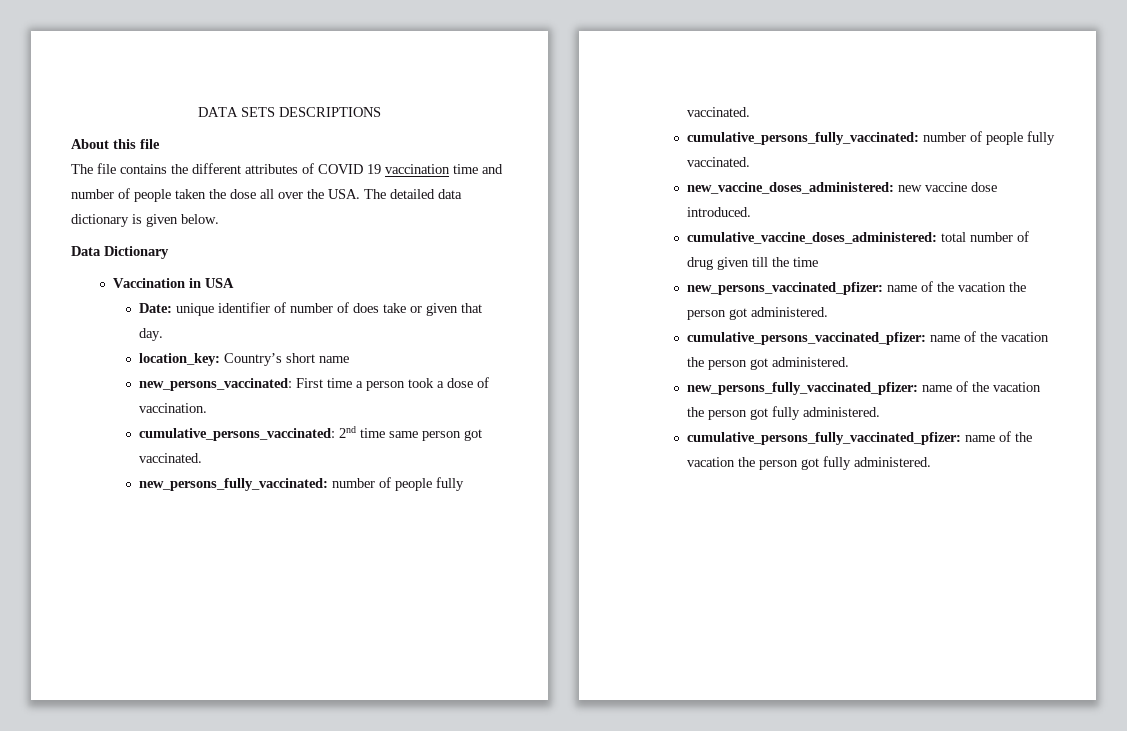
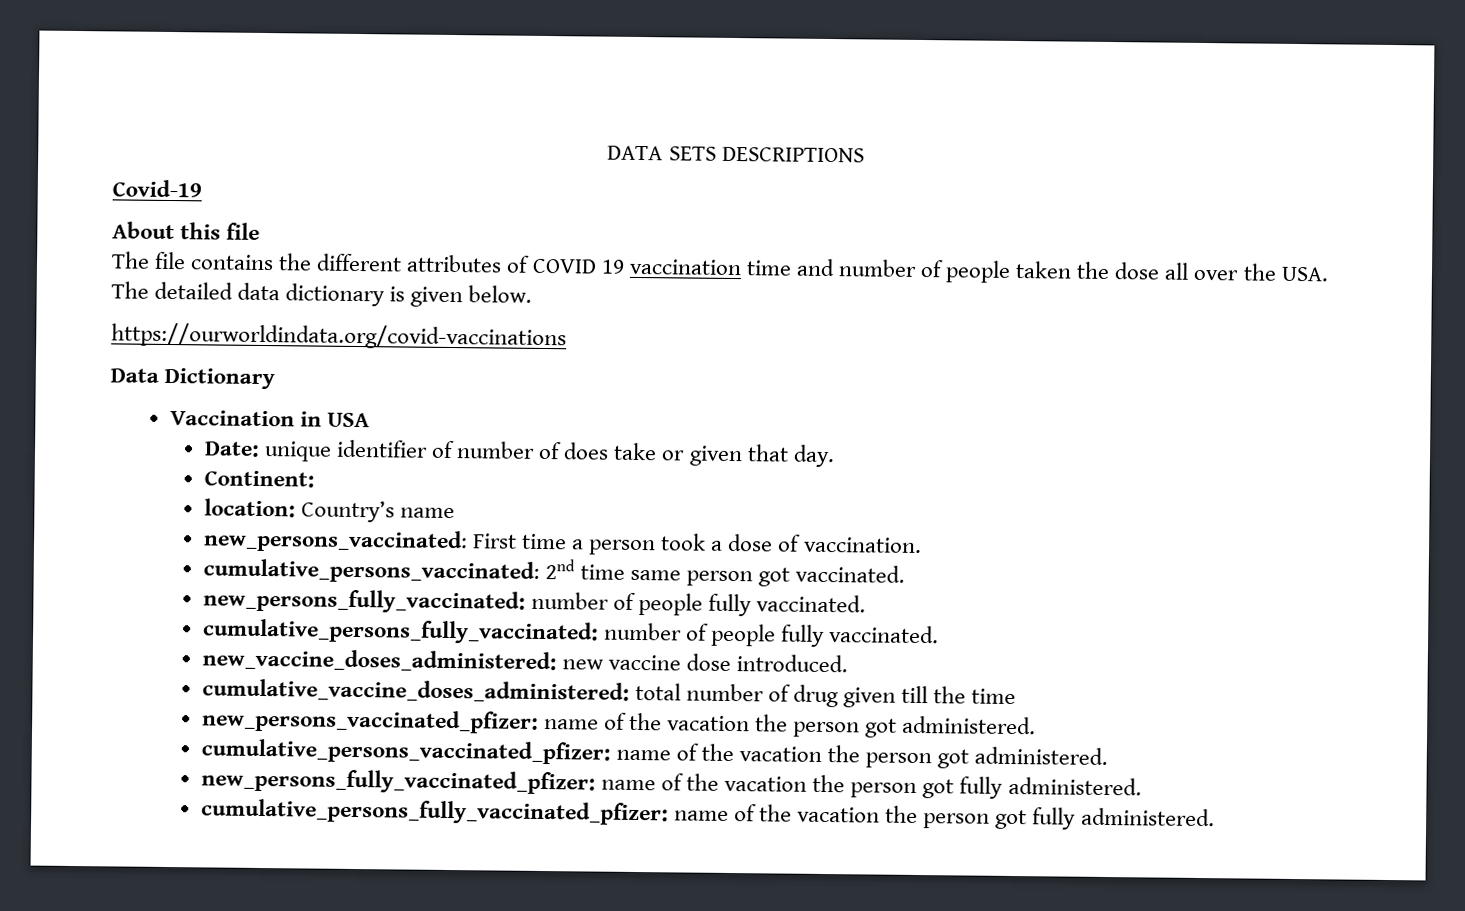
+ Covid-19
+ https://ourworldindata.org/covid-vaccinations
- location_key: Country’s short name
+ Continent:
+ location: Country’s name

